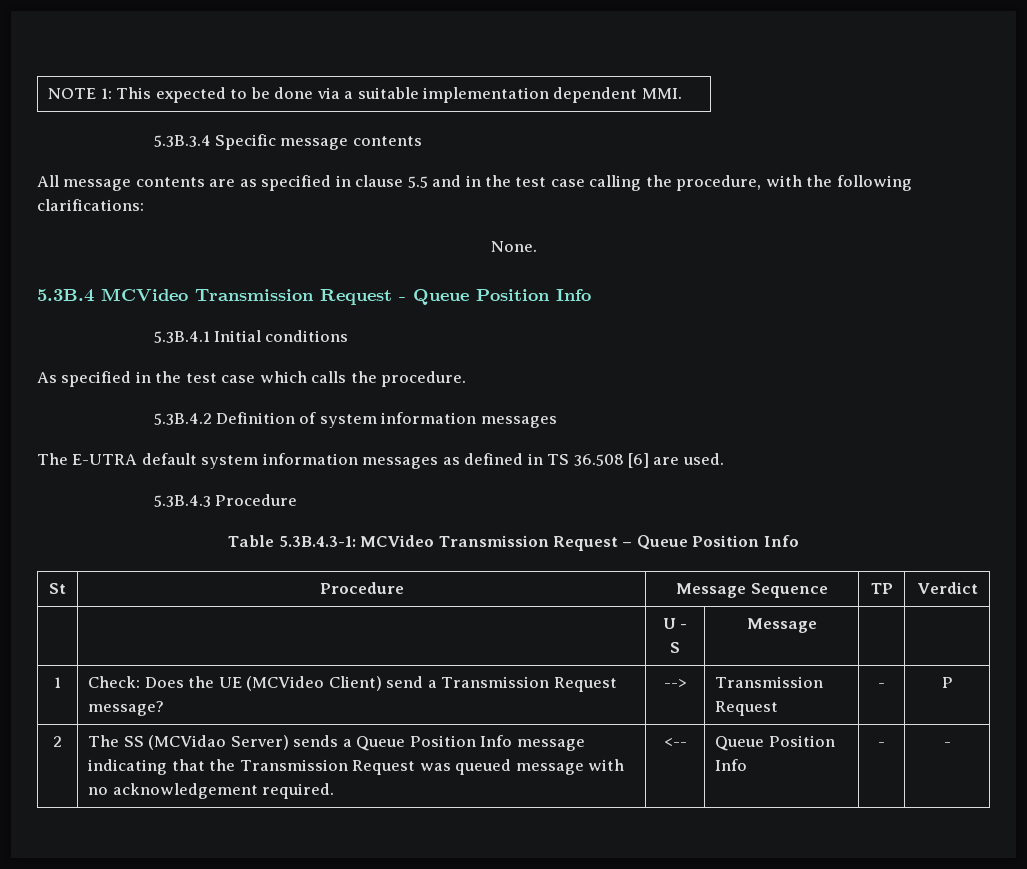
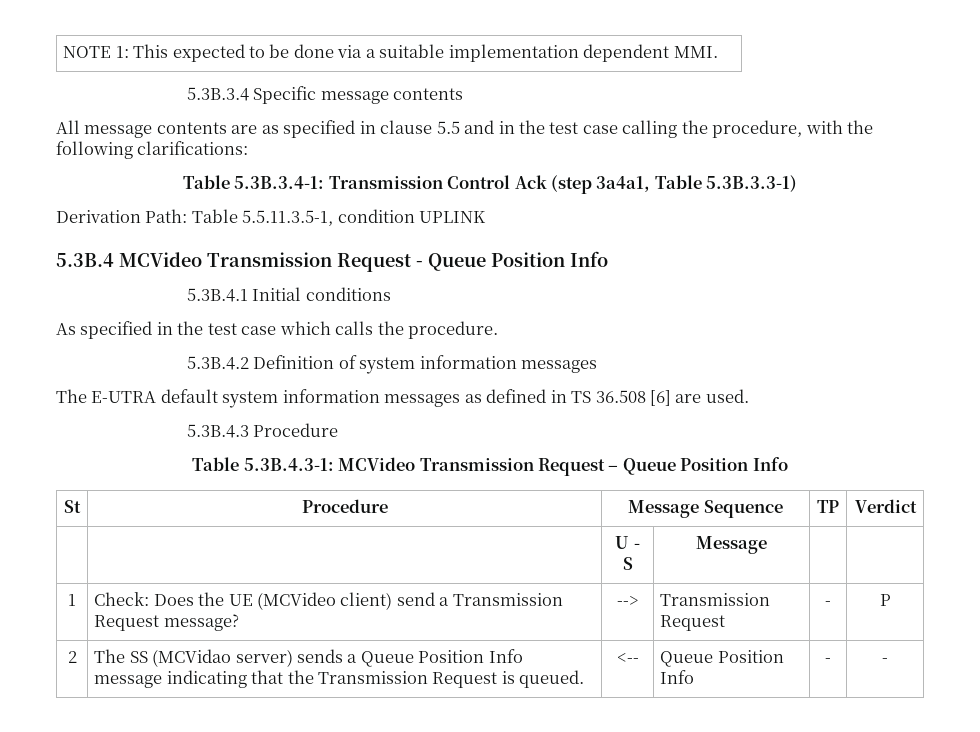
- None.
+ Table 5.3B.3.4-1: Transmission Control Ack (step 3a4a1, Table 5.3B.3.3-1)
+ Derivation Path: Table 5.5.11.3.5-1, condition UPLINK
- 1 | Check: Does the UE (MCVideo Client) send a Transmission Request message? | --> | Transmission Request | - | P
+ 1 | Check: Does the UE (MCVideo client) send a Transmission Request message? | --> | Transmission Request | - | P
- 2 | The SS (MCVidao Server) sends a Queue Position Info message indicating that the Transmission Request was queued message with no acknowledgement required. | <-- | Queue Position Info | - | -
+ 2 | The SS (MCVidao server) sends a Queue Position Info message indicating that the Transmission Request is queued. | <-- | Queue Position Info | - | -

